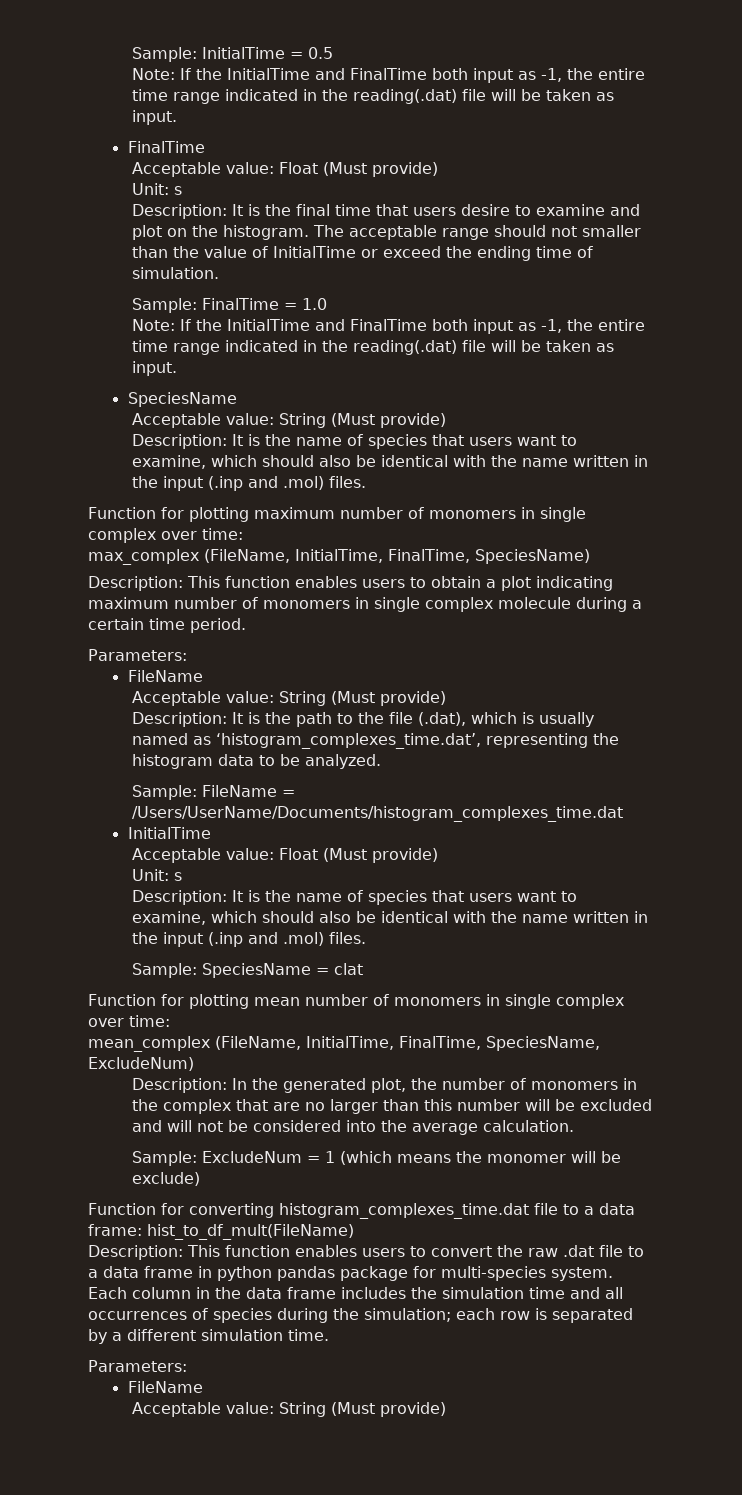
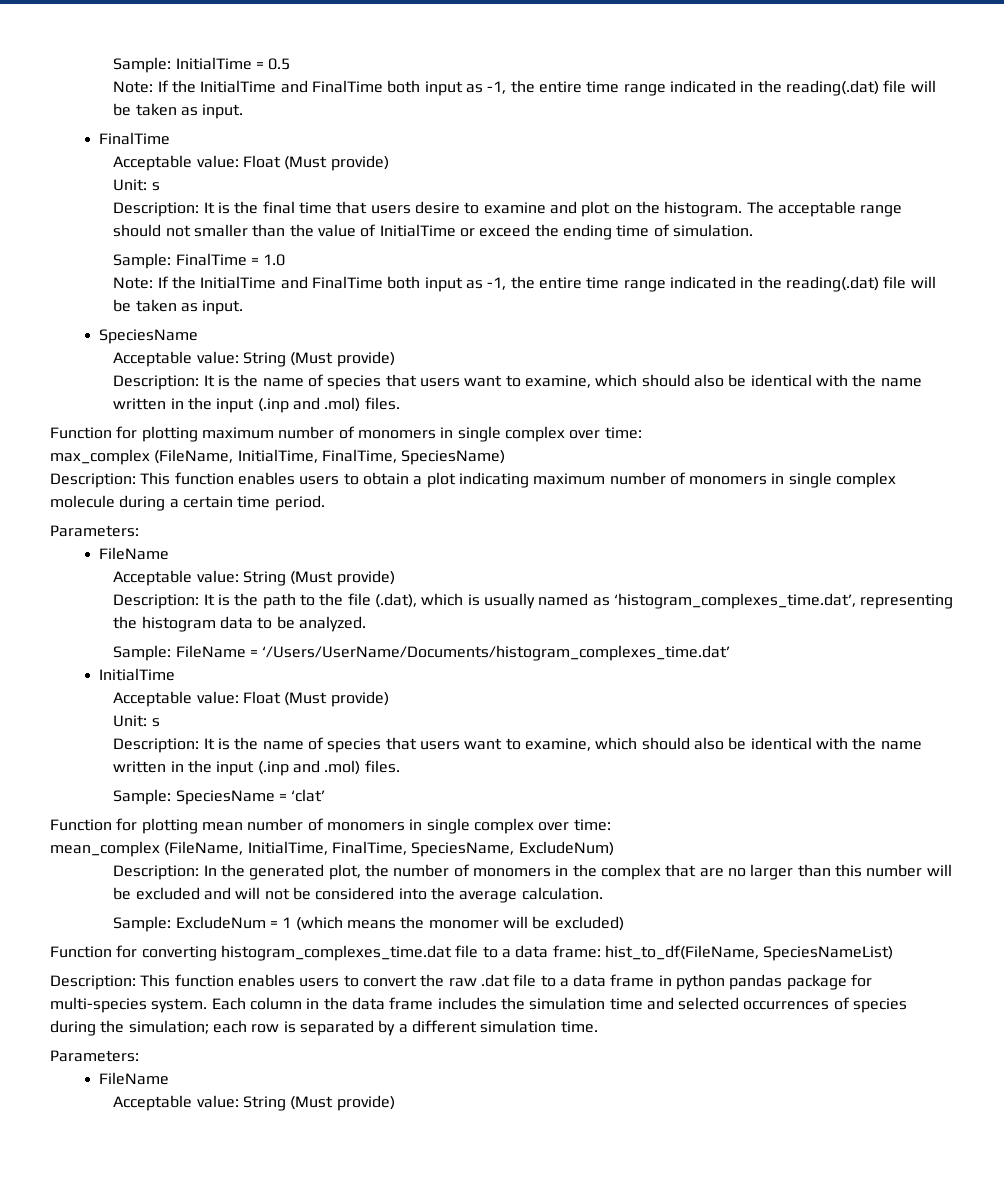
- Sample: FileName = /Users/UserName/Documents/histogram_complexes_time.dat
+ Sample: FileName = ‘/Users/UserName/Documents/histogram_complexes_time.dat’
- Sample: SpeciesName = clat
+ Sample: SpeciesName = ‘clat’
- Sample: ExcludeNum = 1 (which means the monomer will be exclude)
+ Sample: ExcludeNum = 1 (which means the monomer will be excluded)
- Function for converting histogram_complexes_time.dat file to a data frame: hist_to_df_mult(FileName)
+ Function for converting histogram_complexes_time.dat file to a data frame: hist_to_df(FileName, SpeciesNameList)
- Each column in the data frame includes the simulation time and all occurrences of species during the simulation; each row is separated by a different simulation time.
+ Each column in the data frame includes the simulation time and selected occurrences of species during the simulation; each row is separated by a different simulation time.

